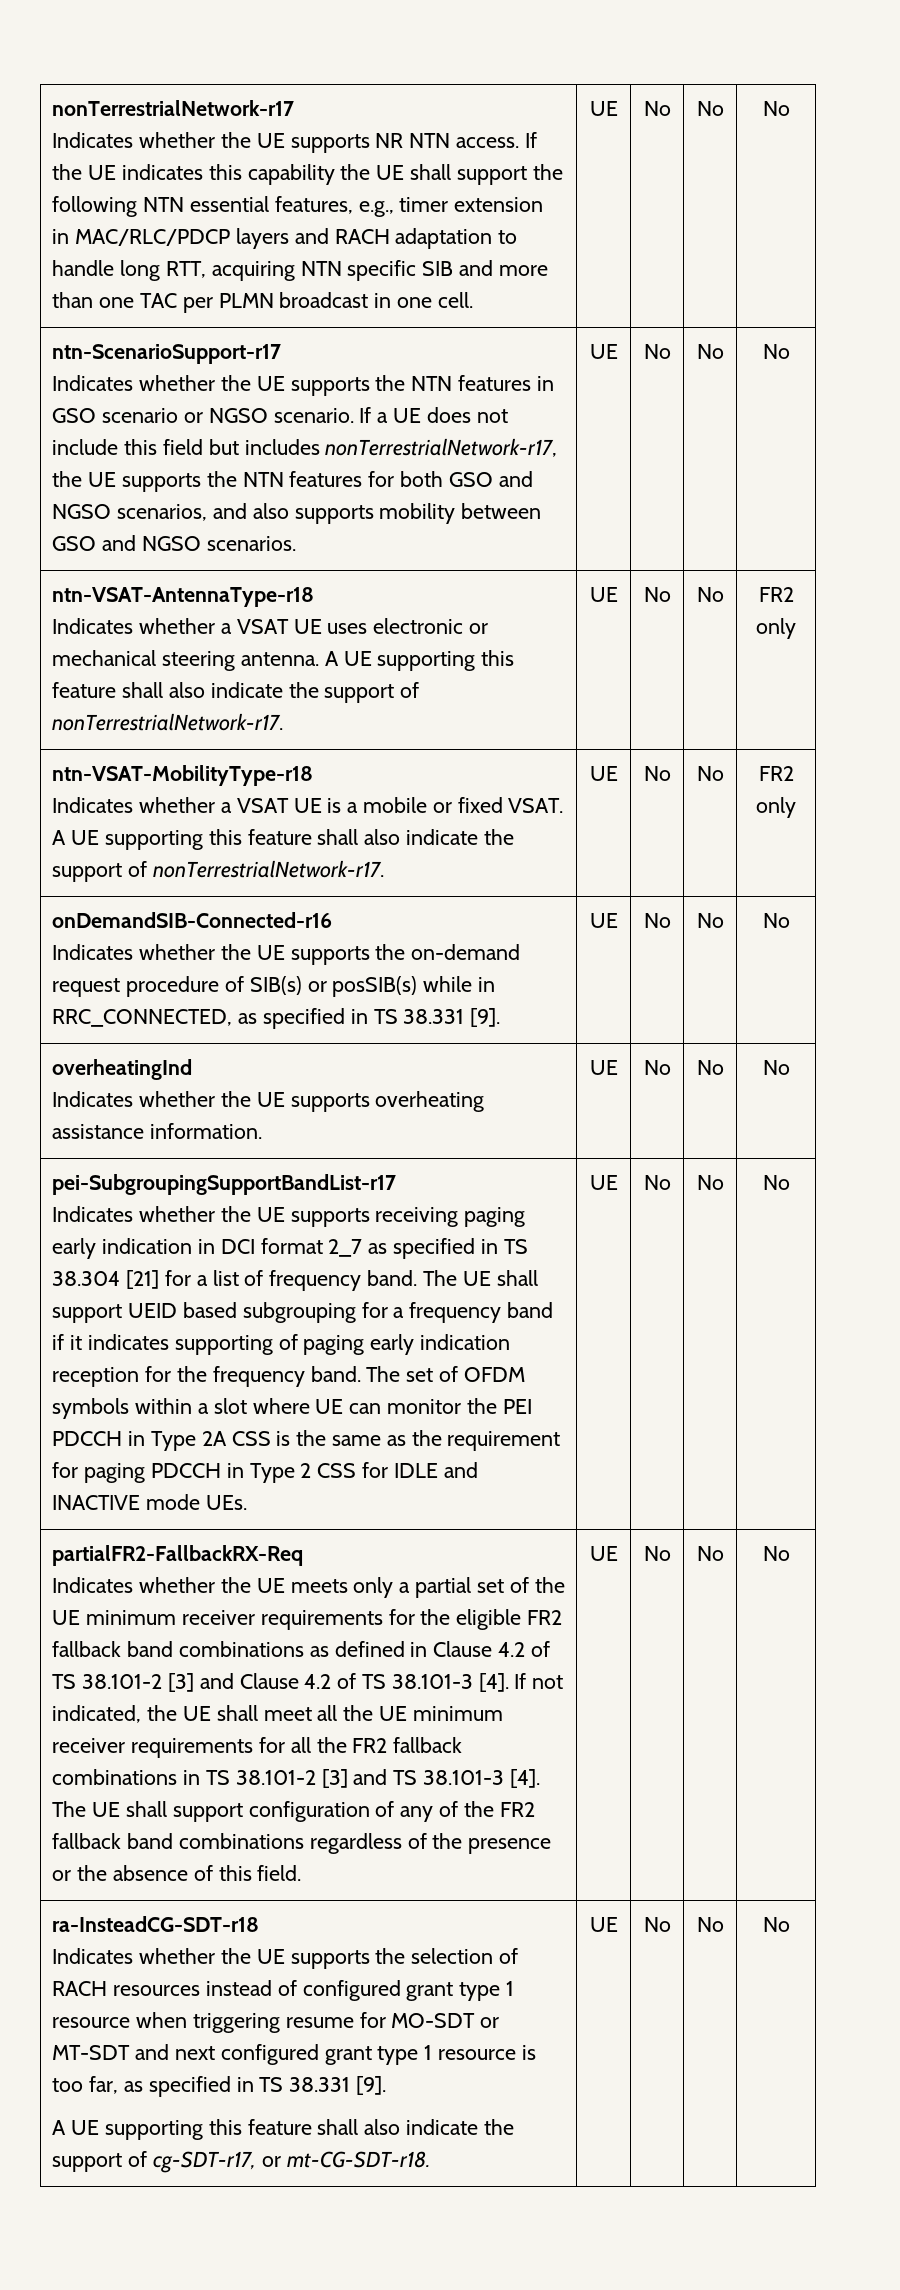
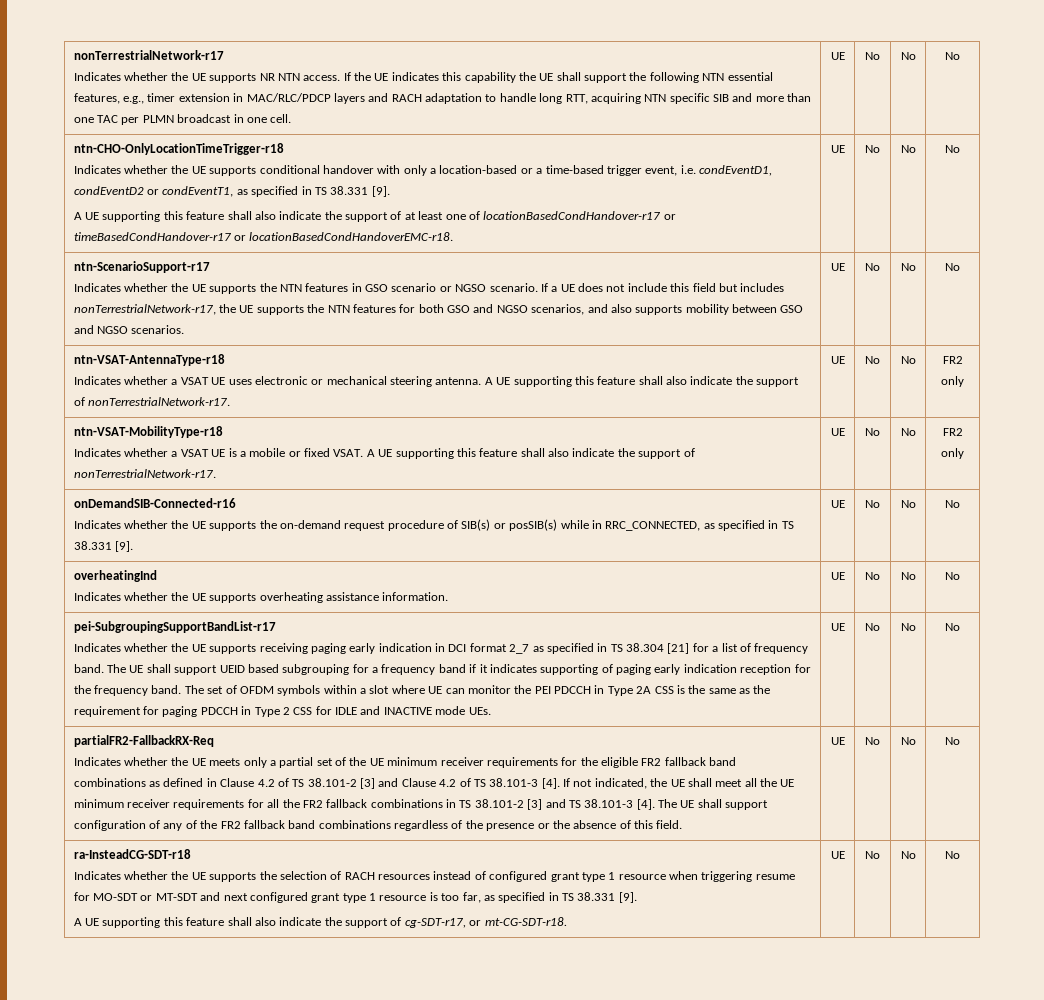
+ ntn-CHO-OnlyLocationTimeTrigger-r18
+ Indicates whether the UE supports conditional handover with only a location-based or a time-based trigger event, i.e. condEventD1, condEventD2 or condEventT1, as specified in TS 38.331 [9].
+ A UE supporting this feature shall also indicate the support of at least one of locationBasedCondHandover-r17 or timeBasedCondHandover-r17 or locationBasedCondHandoverEMC-r18. | UE | No | No | No

